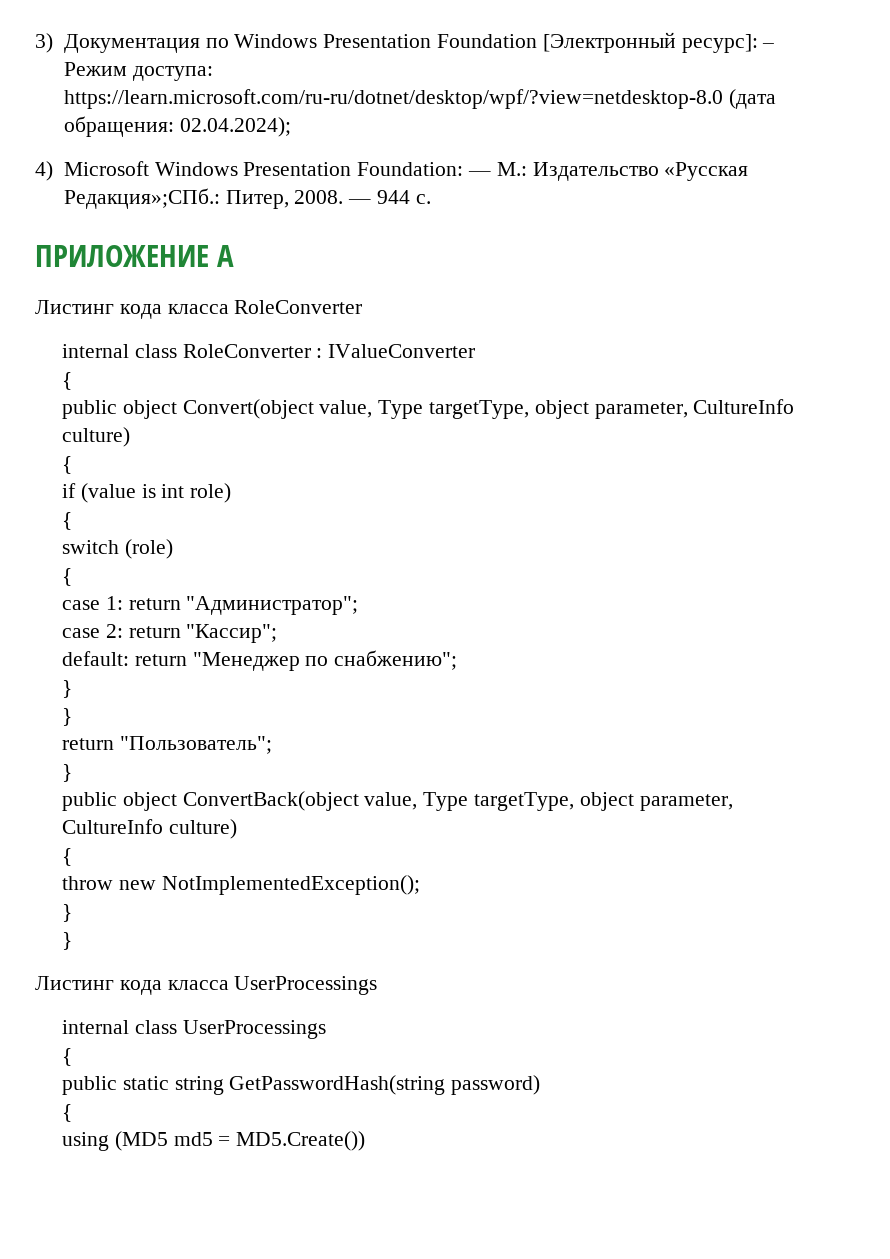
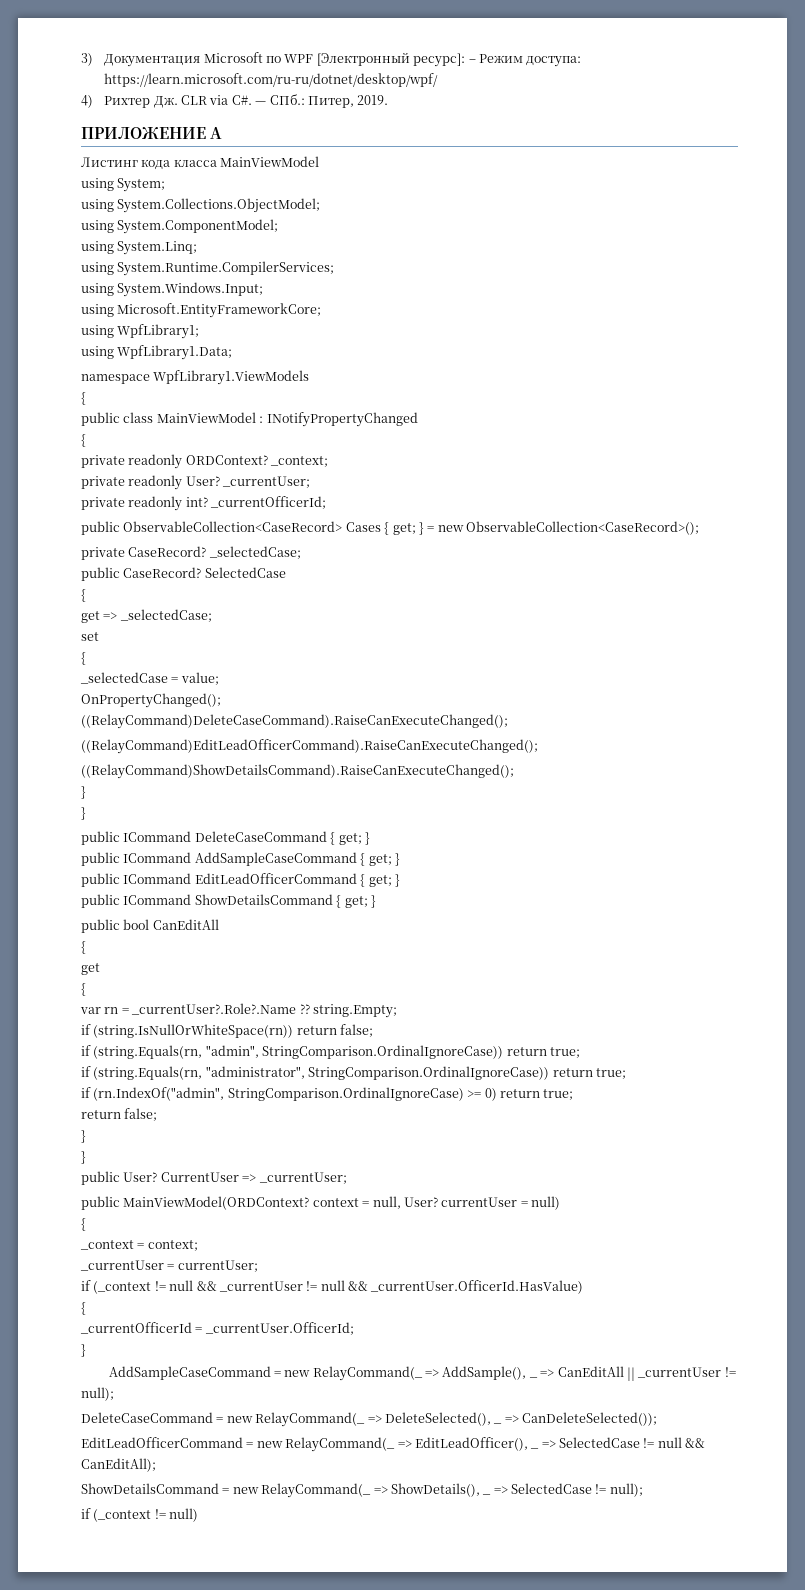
- 3) Документация по Windows Presentation Foundation [Электронный ресурс]: – Режим доступа: https://learn.microsoft.com/ru-ru/dotnet/desktop/wpf/?view=netdesktop-8.0 (дата обращения: 02.04.2024);
- 4) Microsoft Windows Presentation Foundation: — M.: Издательство «Русская Редакция»;СПб.: Питер, 2008. — 944 с.
+ 3) Документация Microsoft по WPF [Электронный ресурс]: – Режим доступа: https://learn.microsoft.com/ru-ru/dotnet/desktop/wpf/
+ 4) Рихтер Дж. CLR via C#. — СПб.: Питер, 2019.
- Листинг кода класса RoleConverter
- internal class RoleConverter : IValueConverter
+ Листинг кода класса MainViewModel
+ using System;
+ using System.Collections.ObjectModel;
+ using System.ComponentModel;
+ using System.Linq;
+ using System.Runtime.CompilerServices;
+ using System.Windows.Input;
+ using Microsoft.EntityFrameworkCore;
+ using WpfLibrary1;
+ using WpfLibrary1.Data;
+ namespace WpfLibrary1.ViewModels
  {
- public object Convert(object value, Type targetType, object parameter, CultureInfo culture)
+ public class MainViewModel : INotifyPropertyChanged
  {
- if (value is int role)
+ private readonly ORDContext? _context;
+ private readonly User? _currentUser;
+ private readonly int? _currentOfficerId;
+ public ObservableCollection<CaseRecord> Cases { get; } = new ObservableCollection<CaseRecord>();
+ private CaseRecord? _selectedCase;
+ public CaseRecord? SelectedCase
  {
- switch (role)
+ get => _selectedCase;
+ set
  {
- case 1: return "Администратор";
- case 2: return "Кассир";
- default: return "Менеджер по снабжению";
+ _selectedCase = value;
+ OnPropertyChanged();
+ ((RelayCommand)DeleteCaseCommand).RaiseCanExecuteChanged();
+ ((RelayCommand)EditLeadOfficerCommand).RaiseCanExecuteChanged();
+ ((RelayCommand)ShowDetailsCommand).RaiseCanExecuteChanged();
  }
  }
- return "Пользователь";
- }
- public object ConvertBack(object value, Type targetType, object parameter, CultureInfo culture)
+ public ICommand DeleteCaseCommand { get; }
+ public ICommand AddSampleCaseCommand { get; }
+ public ICommand EditLeadOfficerCommand { get; }
+ public ICommand ShowDetailsCommand { get; }
+ public bool CanEditAll
  {
- throw new NotImplementedException();
+ get
+ {
+ var rn = _currentUser?.Role?.Name ?? string.Empty;
+ if (string.IsNullOrWhiteSpace(rn)) return false;
+ if (string.Equals(rn, "admin", StringComparison.OrdinalIgnoreCase)) return true;
+ if (string.Equals(rn, "administrator", StringComparison.OrdinalIgnoreCase)) return true;
+ if (rn.IndexOf("admin", StringComparison.OrdinalIgnoreCase) >= 0) return true;
+ return false;
  }
  }
- Листинг кода класса UserProcessings
- internal class UserProcessings
+ public User? CurrentUser => _currentUser;
+ public MainViewModel(ORDContext? context = null, User? currentUser = null)
  {
- public static string GetPasswordHash(string password)
+ _context = context;
+ _currentUser = currentUser;
+ if (_context != null && _currentUser != null && _currentUser.OfficerId.HasValue)
  {
- using (MD5 md5 = MD5.Create())
+ _currentOfficerId = _currentUser.OfficerId;
+ }
+ AddSampleCaseCommand = new RelayCommand(_ => AddSample(), _ => CanEditAll || _currentUser != null);
+ DeleteCaseCommand = new RelayCommand(_ => DeleteSelected(), _ => CanDeleteSelected());
+ EditLeadOfficerCommand = new RelayCommand(_ => EditLeadOfficer(), _ => SelectedCase != null && CanEditAll);
+ ShowDetailsCommand = new RelayCommand(_ => ShowDetails(), _ => SelectedCase != null);
+ if (_context != null)

